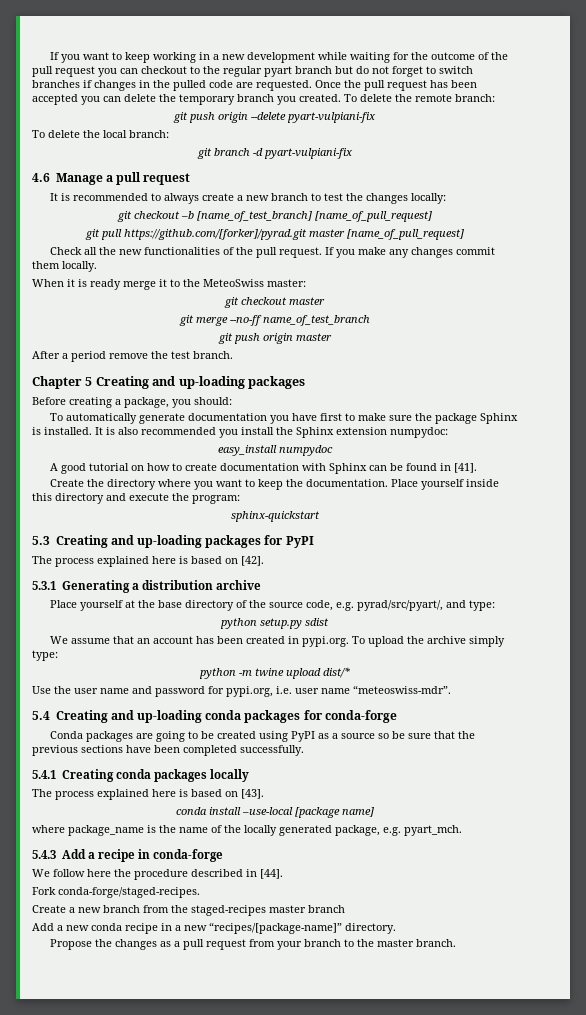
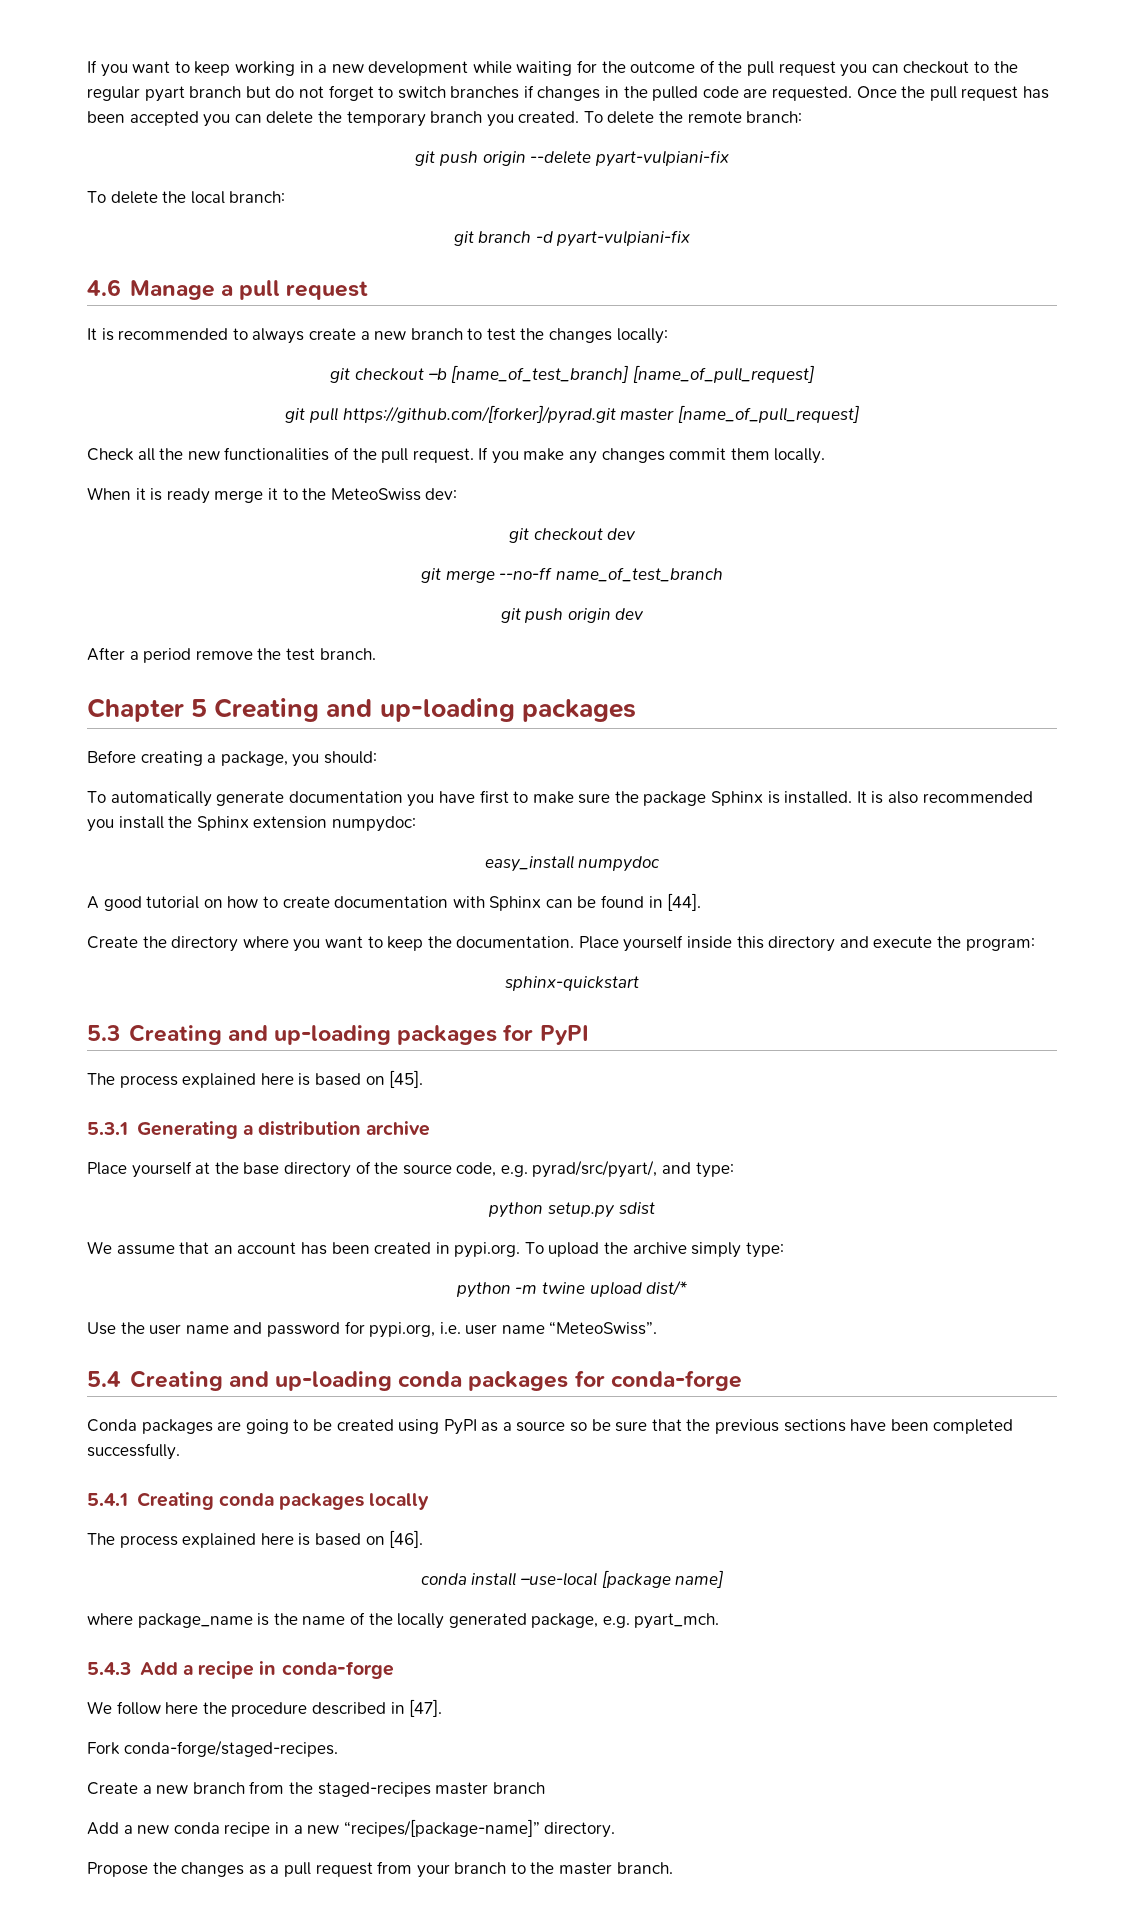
- When it is ready merge it to the MeteoSwiss master:
- git checkout master
+ When it is ready merge it to the MeteoSwiss dev:
+ git checkout dev
- git push origin master
+ git push origin dev
- A good tutorial on how to create documentation with Sphinx can be found in [41].
+ A good tutorial on how to create documentation with Sphinx can be found in [44].
- The process explained here is based on [42].
+ The process explained here is based on [45].
- Use the user name and password for pypi.org, i.e. user name “meteoswiss-mdr”.
+ Use the user name and password for pypi.org, i.e. user name “MeteoSwiss”.
- The process explained here is based on [43].
+ The process explained here is based on [46].
- We follow here the procedure described in [44].
+ We follow here the procedure described in [47].

